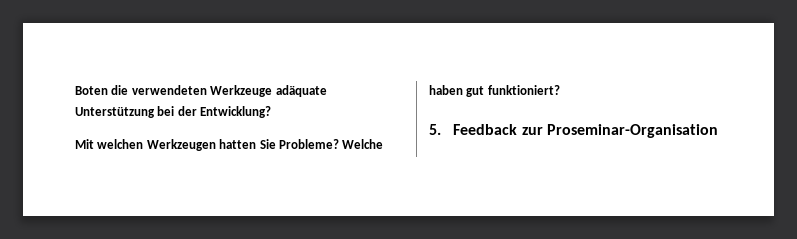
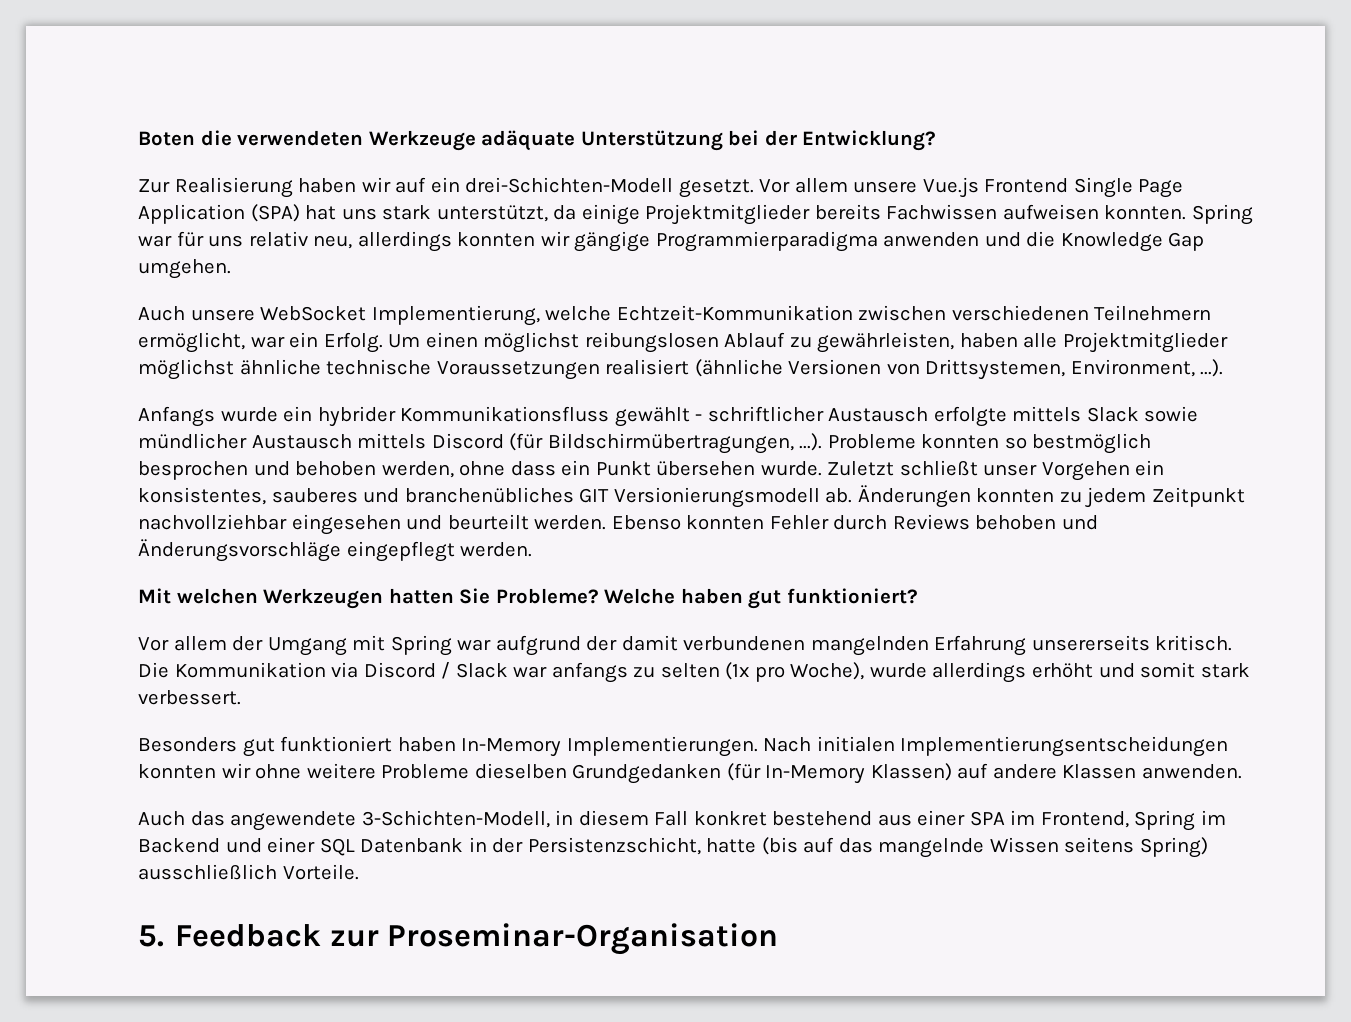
+ Zur Realisierung haben wir auf ein drei-Schichten-Modell gesetzt. Vor allem unsere Vue.js Frontend Single Page Application (SPA) hat uns stark unterstützt, da einige Projektmitglieder bereits Fachwissen aufweisen konnten. Spring war für uns relativ neu, allerdings konnten wir gängige Programmierparadigma anwenden und die Knowledge Gap umgehen.
+ Auch unsere WebSocket Implementierung, welche Echtzeit-Kommunikation zwischen verschiedenen Teilnehmern ermöglicht, war ein Erfolg. Um einen möglichst reibungslosen Ablauf zu gewährleisten, haben alle Projektmitglieder möglichst ähnliche technische Voraussetzungen realisiert (ähnliche Versionen von Drittsystemen, Environment, ...).
+ Anfangs wurde ein hybrider Kommunikationsfluss gewählt - schriftlicher Austausch erfolgte mittels Slack sowie mündlicher Austausch mittels Discord (für Bildschirmübertragungen, ...). Probleme konnten so bestmöglich besprochen und behoben werden, ohne dass ein Punkt übersehen wurde. Zuletzt schließt unser Vorgehen ein konsistentes, sauberes und branchenübliches GIT Versionierungsmodell ab. Änderungen konnten zu jedem Zeitpunkt nachvollziehbar eingesehen und beurteilt werden. Ebenso konnten Fehler durch Reviews behoben und Änderungsvorschläge eingepflegt werden.
+ Vor allem der Umgang mit Spring war aufgrund der damit verbundenen mangelnden Erfahrung unsererseits kritisch. Die Kommunikation via Discord / Slack war anfangs zu selten (1x pro Woche), wurde allerdings erhöht und somit stark verbessert.
+ Besonders gut funktioniert haben In-Memory Implementierungen. Nach initialen Implementierungsentscheidungen konnten wir ohne weitere Probleme dieselben Grundgedanken (für In-Memory Klassen) auf andere Klassen anwenden.
+ Auch das angewendete 3-Schichten-Modell, in diesem Fall konkret bestehend aus einer SPA im Frontend, Spring im Backend und einer SQL Datenbank in der Persistenzschicht, hatte (bis auf das mangelnde Wissen seitens Spring) ausschließlich Vorteile.

